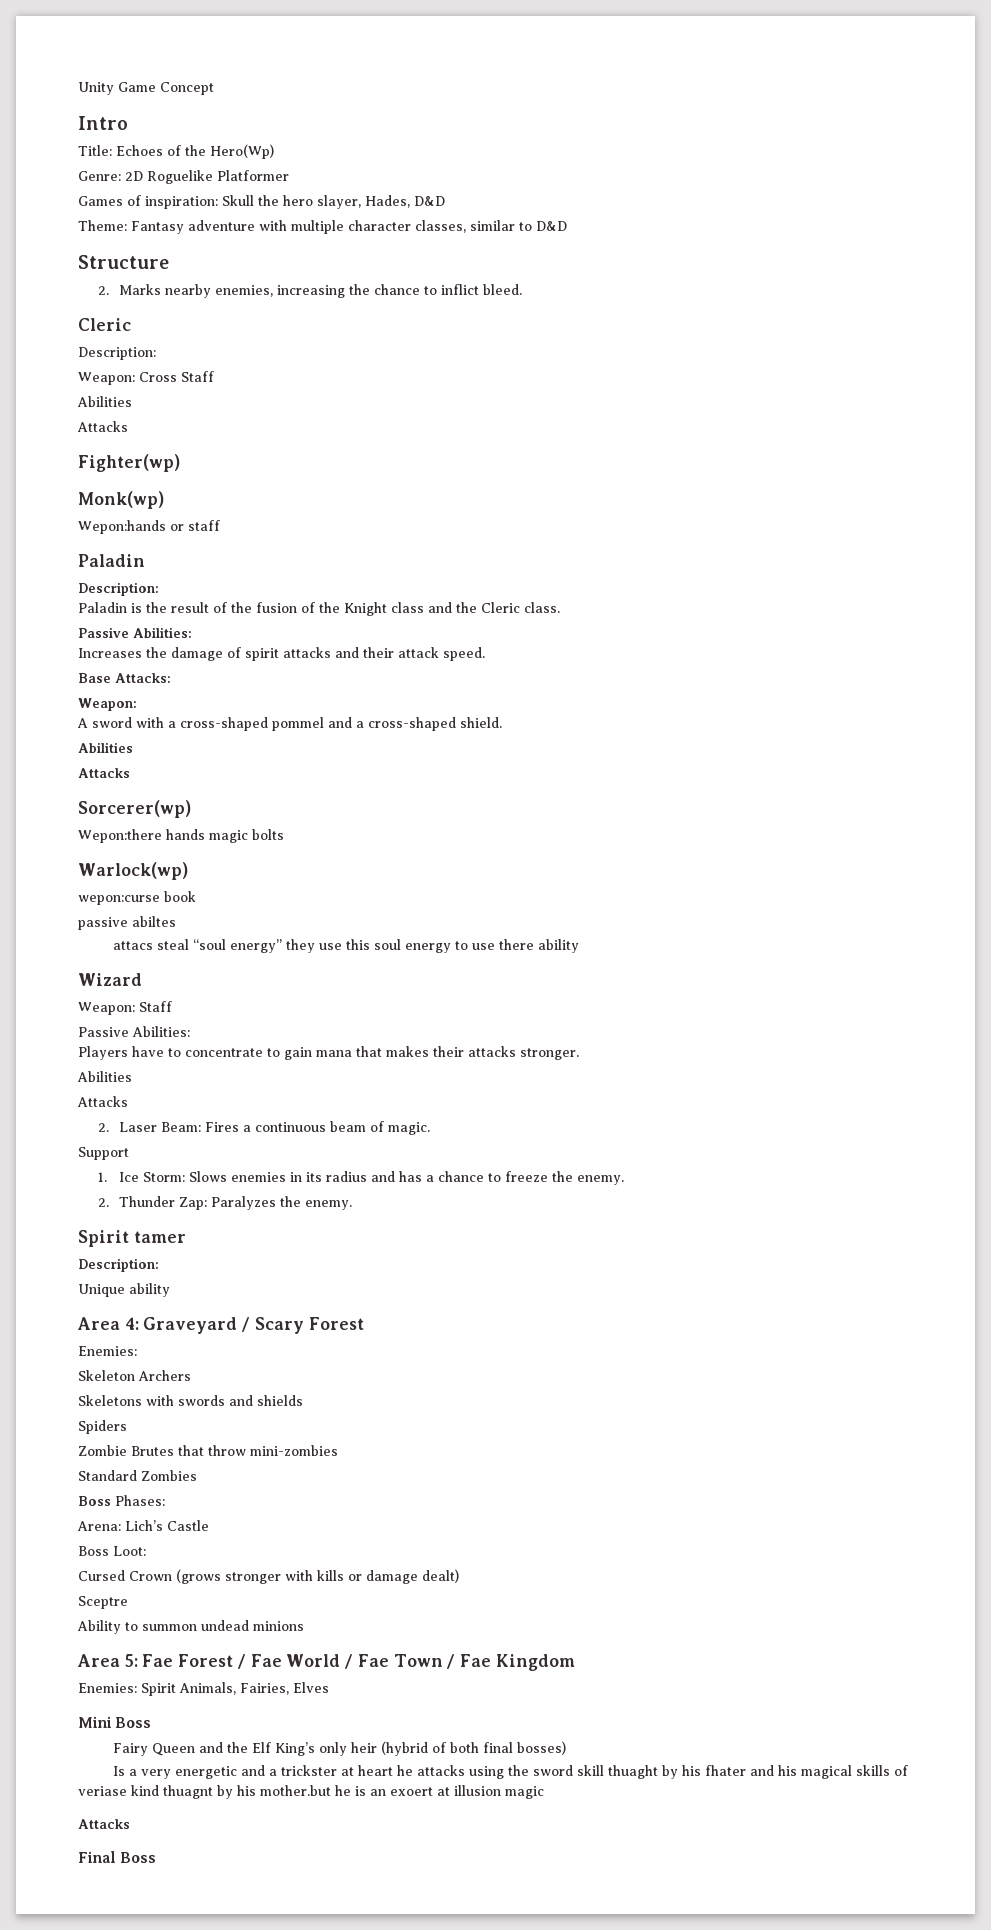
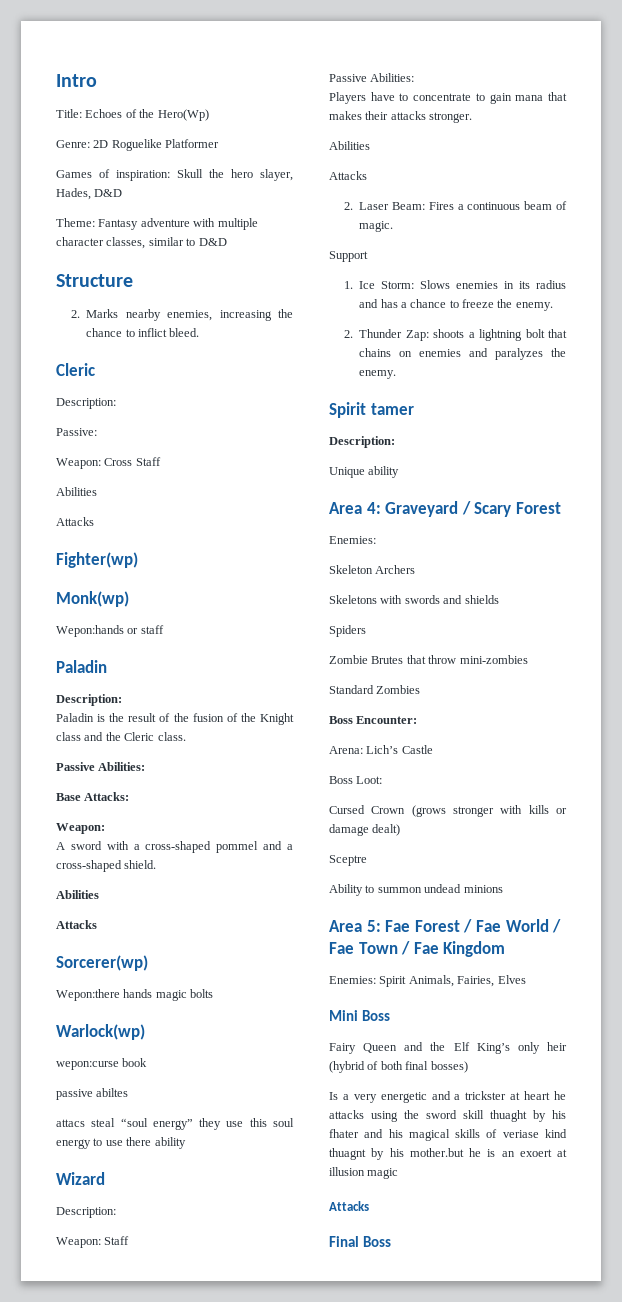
- Unity Game Concept
+ Passive:
- Increases the damage of spirit attacks and their attack speed.
  Wizard
+ Description:
- 2. Thunder Zap: Paralyzes the enemy.
+ 2. Thunder Zap: shoots a lightning bolt that chains on enemies and paralyzes the enemy.
- Boss Phases:
+ Boss Encounter:

